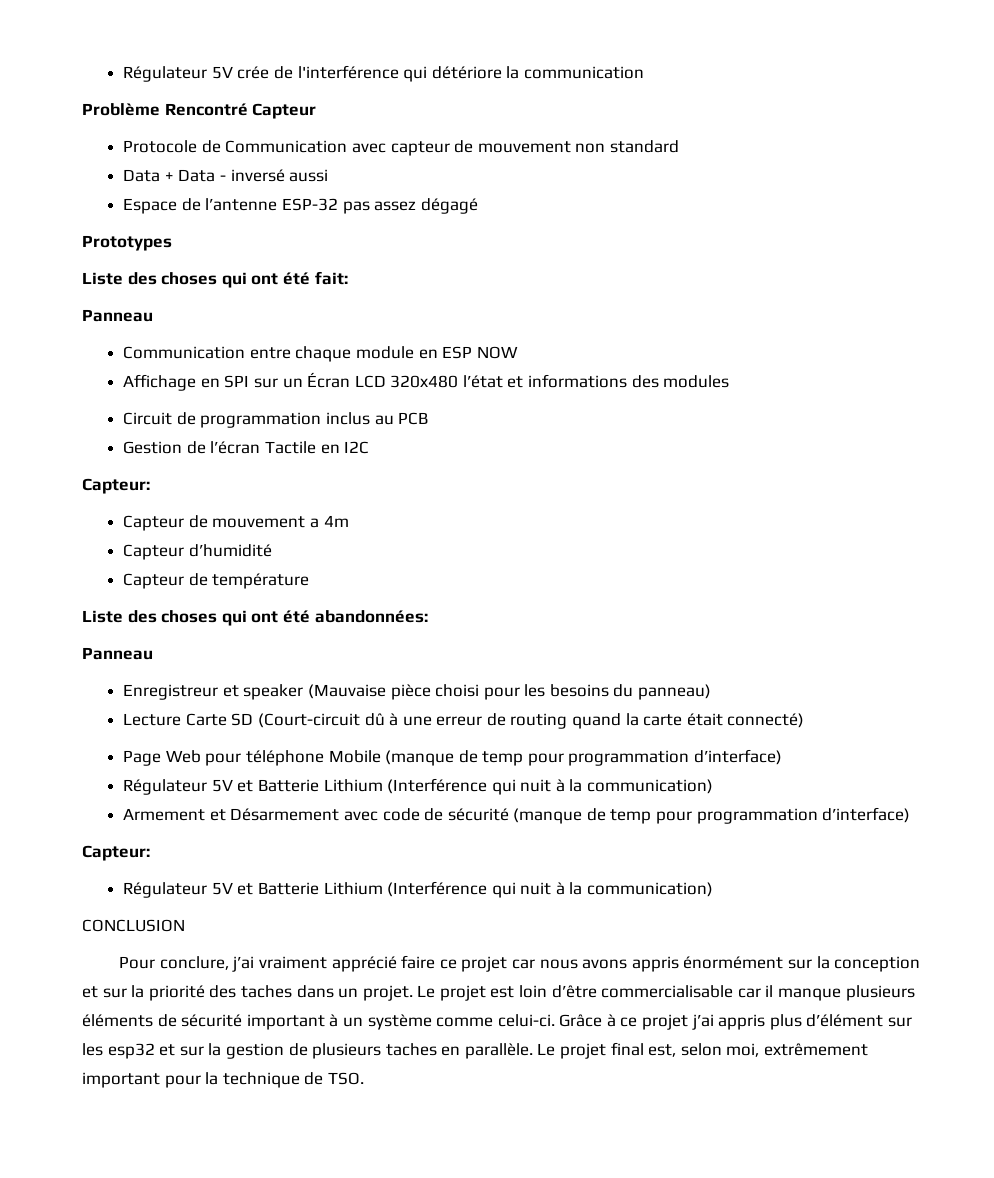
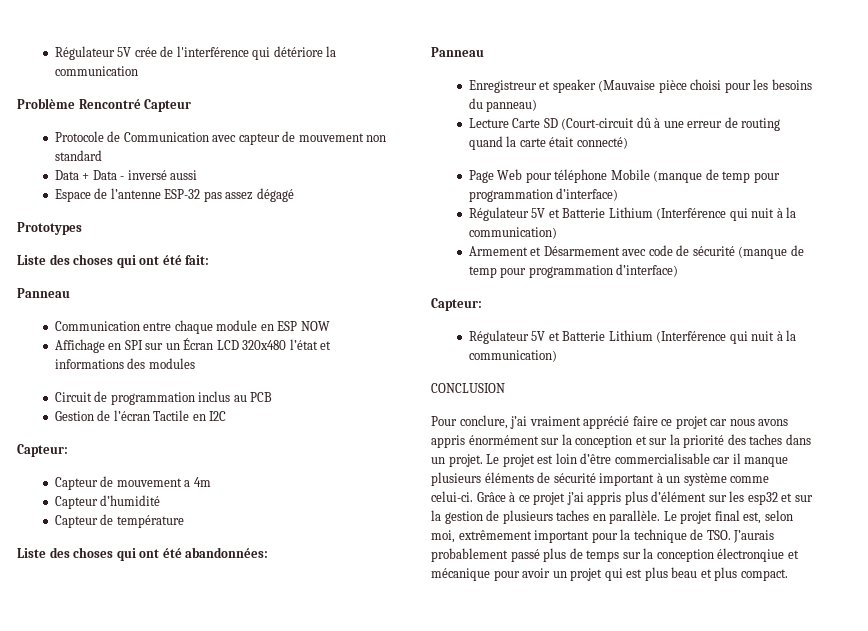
- Le projet final est, selon moi, extrêmement important pour la technique de TSO.
+ Le projet final est, selon moi, extrêmement important pour la technique de TSO. J’aurais probablement passé plus de temps sur la conception électronqiue et mécanique pour avoir un projet qui est plus beau et plus compact.

